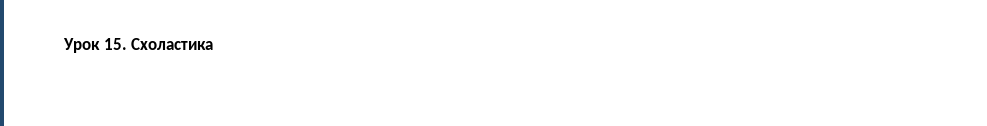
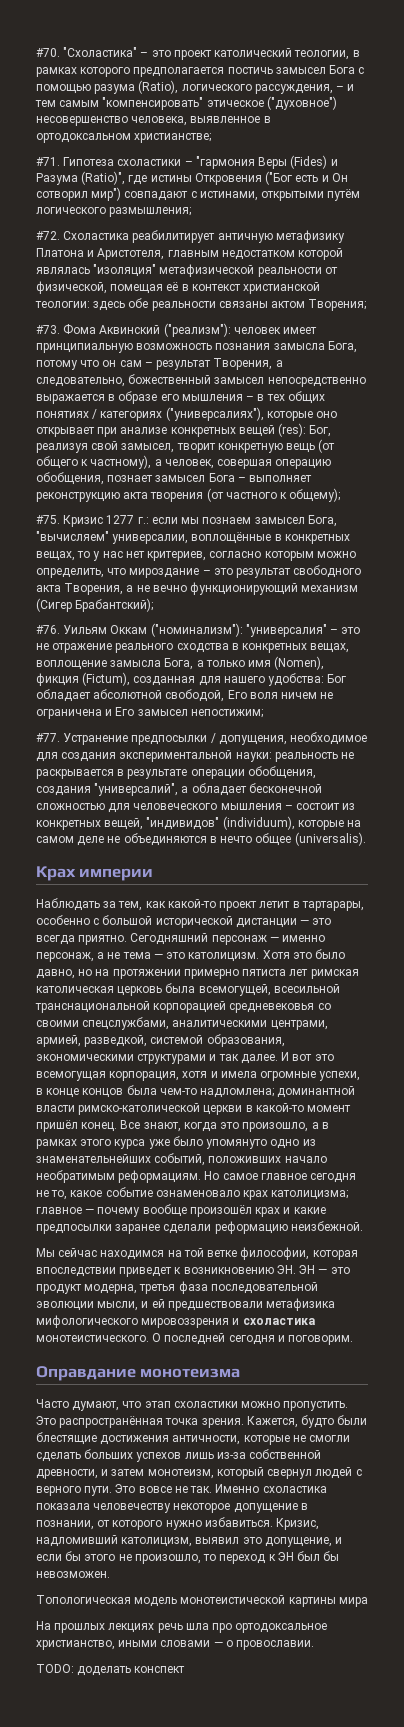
- Урок 15. Схоластика
+ #70. "Схоластика" – это проект католический теологии, в рамках которого предполагается постичь замысел Бога с помощью разума (Ratio), логического рассуждения, – и тем самым "компенсировать" этическое ("духовное") несовершенство человека, выявленное в ортодоксальном христианстве;
+ #71. Гипотеза схоластики – "гармония Веры (Fides) и Разума (Ratio)", где истины Откровения ("Бог есть и Он сотворил мир") совпадают с истинами, открытыми путём логического размышления;
+ #72. Схоластика реабилитирует античную метафизику Платона и Аристотеля, главным недостатком которой являлась "изоляция" метафизической реальности от физической, помещая её в контекст христианской теологии: здесь обе реальности связаны актом Творения;
+ #73. Фома Аквинский ("реализм"): человек имеет принципиальную возможность познания замысла Бога, потому что он сам – результат Творения, а следовательно, божественный замысел непосредственно выражается в образе его мышления – в тех общих понятиях / категориях ("универсалиях"), которые оно открывает при анализе конкретных вещей (res): Бог, реализуя свой замысел, творит конкретную вещь (от общего к частному), а человек, совершая операцию обобщения, познает замысел Бога – выполняет реконструкцию акта творения (от частного к общему);
+ #75. Кризис 1277 г.: если мы познаем замысел Бога, "вычисляем" универсалии, воплощённые в конкретных вещах, то у нас нет критериев, согласно которым можно определить, что мироздание – это результат свободного акта Творения, а не вечно функционирующий механизм (Сигер Брабантский);
+ #76. Уильям Оккам ("номинализм"): "универсалия" – это не отражение реального сходства в конкретных вещах, воплощение замысла Бога, а только имя (Nomen), фикция (Fictum), созданная для нашего удобства: Бог обладает абсолютной свободой, Его воля ничем не ограничена и Его замысел непостижим;
+ #77. Устранение предпосылки / допущения, необходимое для создания экспериментальной науки: реальность не раскрывается в результате операции обобщения, создания "универсалий", а обладает бесконечной сложностью для человеческого мышления – состоит из конкретных вещей, "индивидов" (individuum), которые на самом деле не объединяются в нечто общее (universalis).
+ Крах империи
+ Наблюдать за тем, как какой-то проект летит в тартарары, особенно с большой исторической дистанции — это всегда приятно. Сегодняшний персонаж — именно персонаж, а не тема — это католицизм. Хотя это было давно, но на протяжении примерно пятиста лет римская католическая церковь была всемогущей, всесильной транснациональной корпорацией средневековья со своими спецслужбами, аналитическими центрами, армией, разведкой, системой образования, экономическими структурами и так далее. И вот это всемогущая корпорация, хотя и имела огромные успехи, в конце концов была чем-то надломлена; доминантной власти римско-католической церкви в какой-то момент пришёл конец. Все знают, когда это произошло, а в рамках этого курса уже было упомянуто одно из знаменательнейших событий, положивших начало необратимым реформациям. Но самое главное сегодня не то, какое событие ознаменовало крах католицизма; главное — почему вообще произошёл крах и какие предпосылки заранее сделали реформацию неизбежной.
+ Мы сейчас находимся на той ветке философии, которая впоследствии приведет к возникновению ЭН. ЭН — это продукт модерна, третья фаза последовательной эволюции мысли, и ей предшествовали метафизика мифологического мировоззрения и схоластика монотеистического. О последней сегодня и поговорим.
+ Оправдание монотеизма
+ Часто думают, что этап схоластики можно пропустить. Это распространённая точка зрения. Кажется, будто были блестящие достижения античности, которые не смогли сделать больших успехов лишь из-за собственной древности, и затем монотеизм, который свернул людей с верного пути. Это вовсе не так. Именно схоластика показала человечеству некоторое допущение в познании, от которого нужно избавиться. Кризис, надломивший католицизм, выявил это допущение, и если бы этого не произошло, то переход к ЭН был бы невозможен.
+ Топологическая модель монотеистической картины мира
+ На прошлых лекциях речь шла про ортодоксальное христианство, иными словами — о провославии.
+ TODO: доделать конспект

